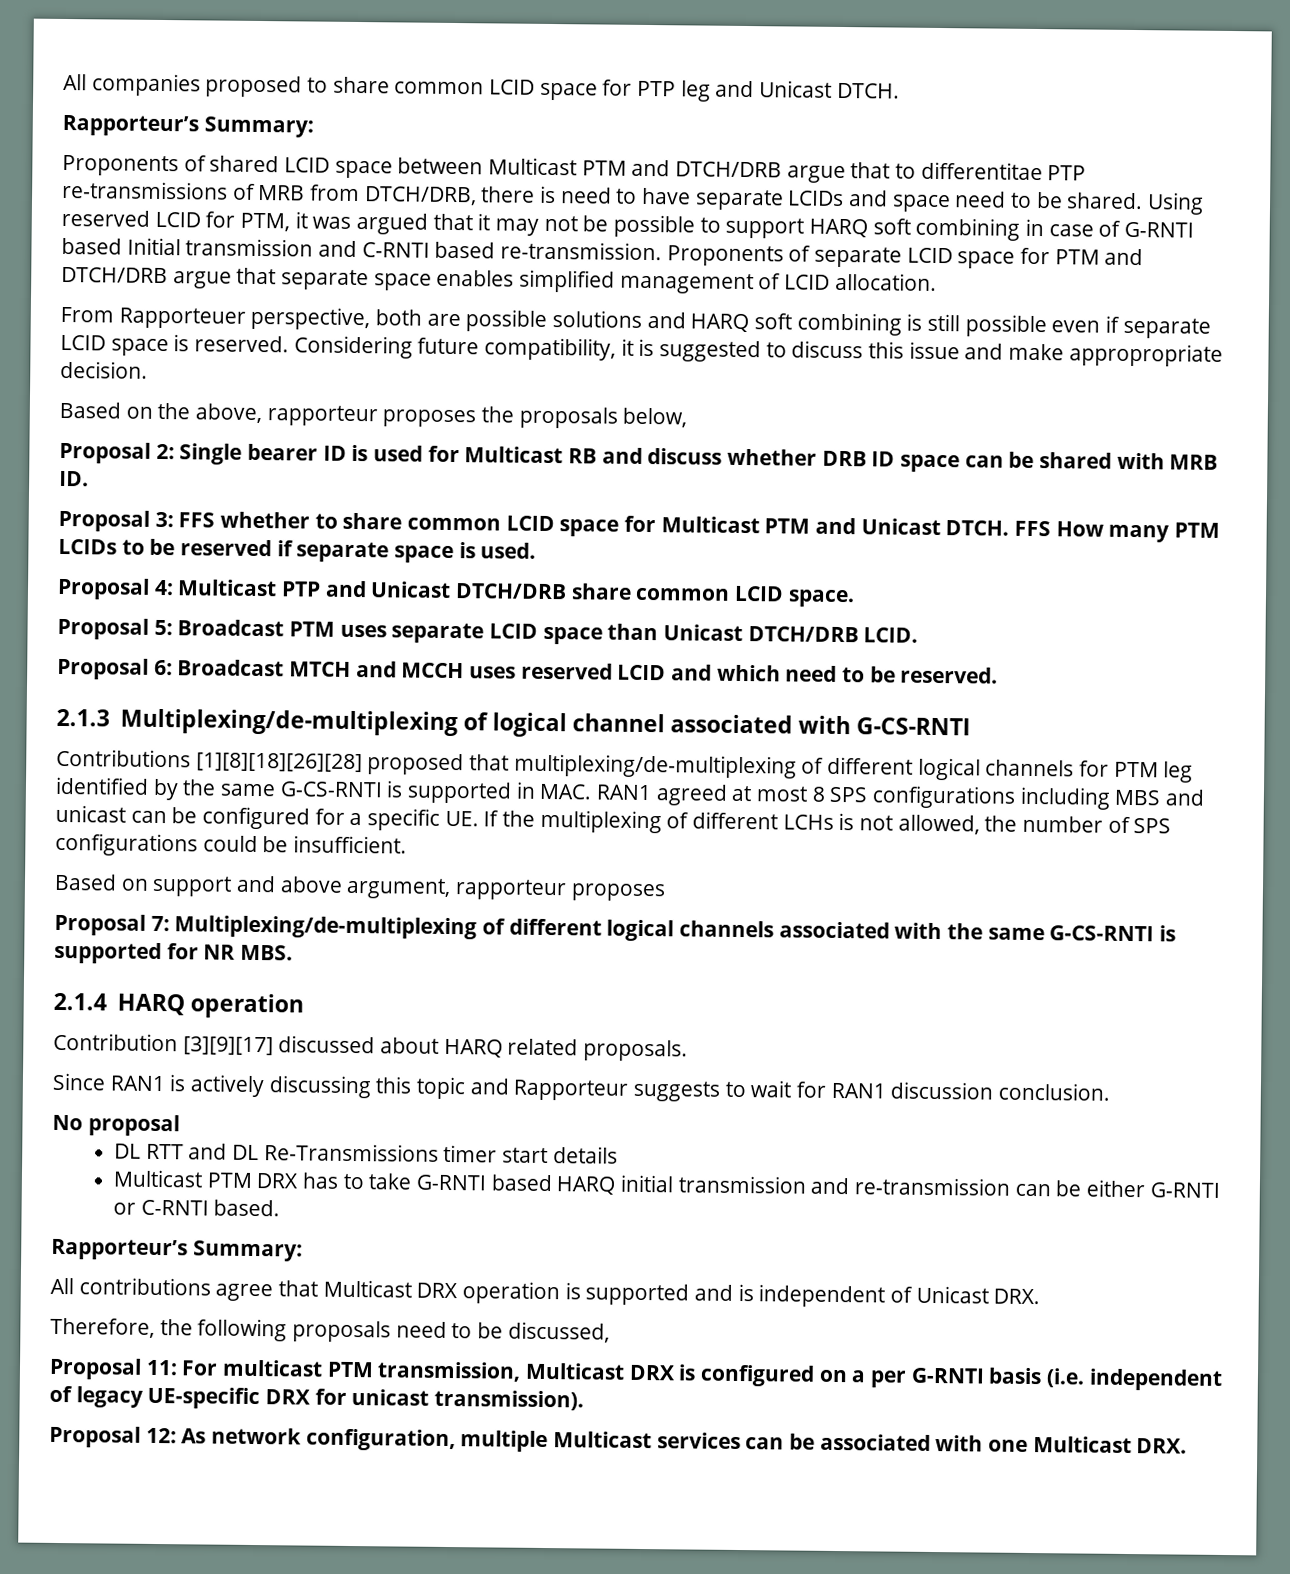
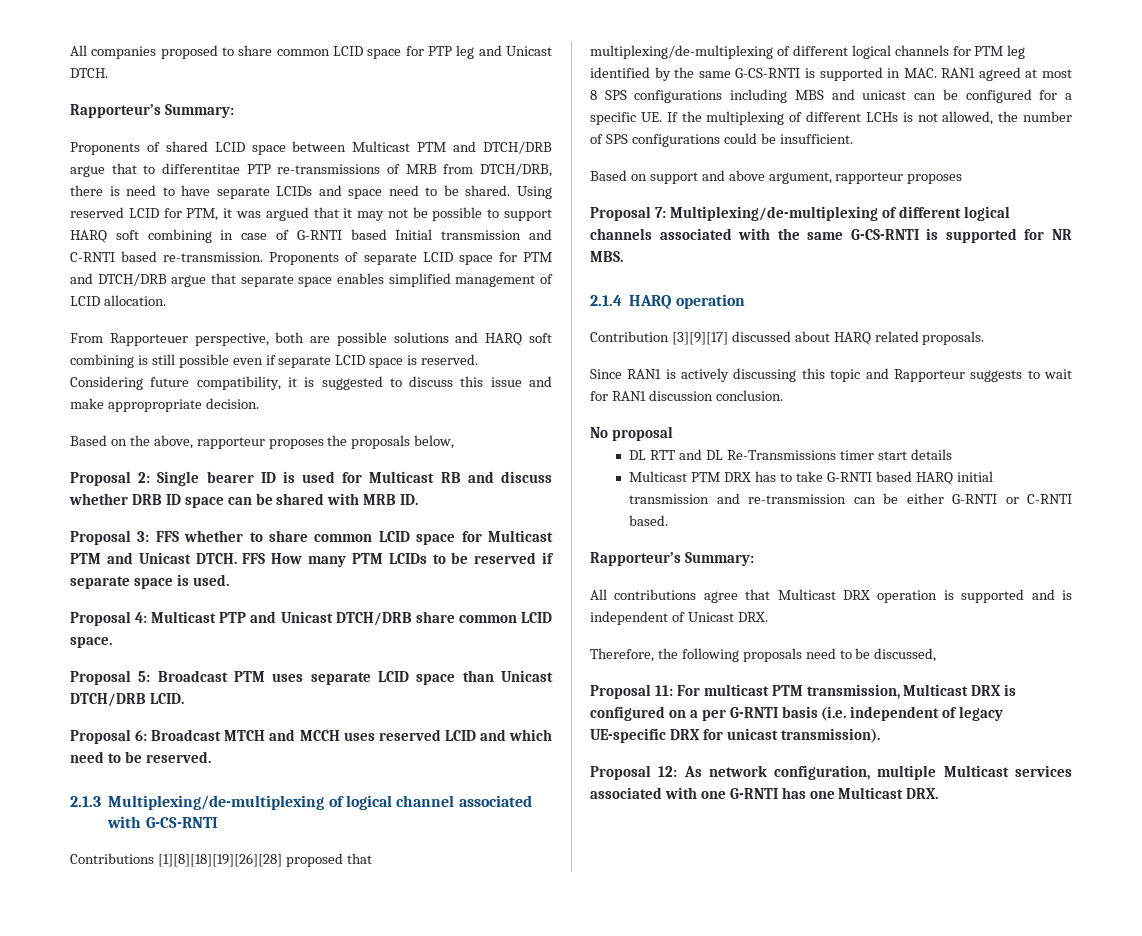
- Contributions [1][8][18][26][28] proposed that multiplexing/de-multiplexing of different logical channels for PTM leg identified by the same G-CS-RNTI is supported in MAC. RAN1 agreed at most 8 SPS configurations including MBS and unicast can be configured for a specific UE. If the multiplexing of different LCHs is not allowed, the number of SPS configurations could be insufficient.
+ Contributions [1][8][18][19][26][28] proposed that multiplexing/de-multiplexing of different logical channels for PTM leg identified by the same G-CS-RNTI is supported in MAC. RAN1 agreed at most 8 SPS configurations including MBS and unicast can be configured for a specific UE. If the multiplexing of different LCHs is not allowed, the number of SPS configurations could be insufficient.
- Proposal 12: As network configuration, multiple Multicast services can be associated with one Multicast DRX.
+ Proposal 12: As network configuration, multiple Multicast services associated with one G-RNTI has one Multicast DRX.

